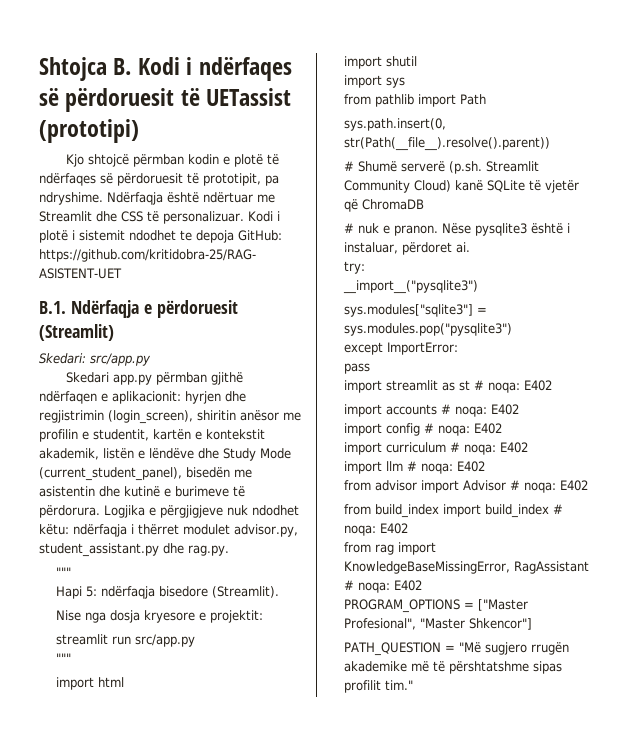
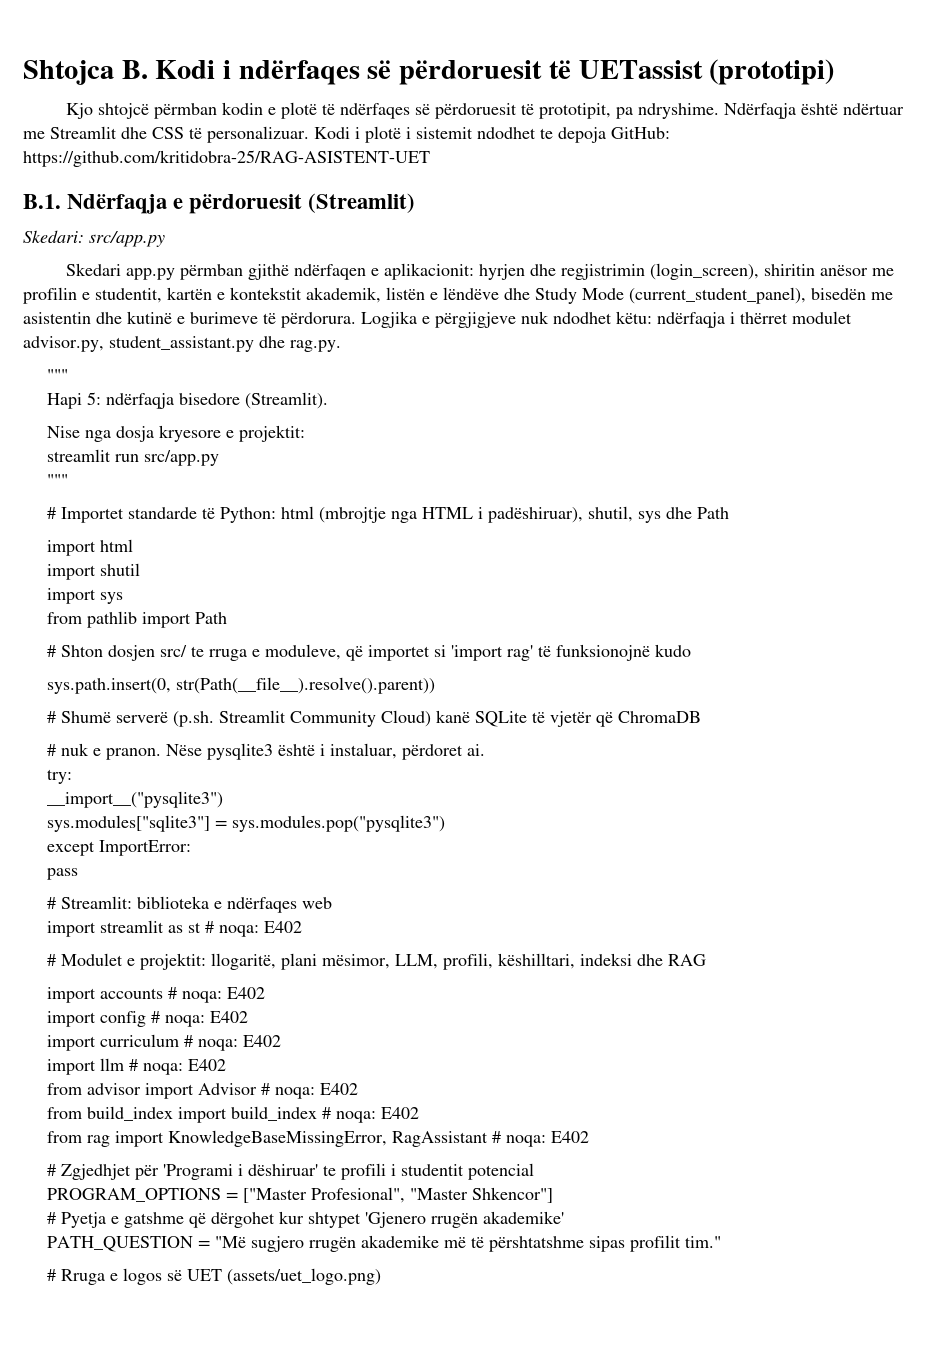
+ # Importet standarde të Python: html (mbrojtje nga HTML i padëshiruar), shutil, sys dhe Path
+ # Shton dosjen src/ te rruga e moduleve, që importet si 'import rag' të funksionojnë kudo
+ # Streamlit: biblioteka e ndërfaqes web
+ # Modulet e projektit: llogaritë, plani mësimor, LLM, profili, këshilltari, indeksi dhe RAG
+ # Zgjedhjet për 'Programi i dëshiruar' te profili i studentit potencial
+ # Pyetja e gatshme që dërgohet kur shtypet 'Gjenero rrugën akademike'
+ # Rruga e logos së UET (assets/uet_logo.png)

